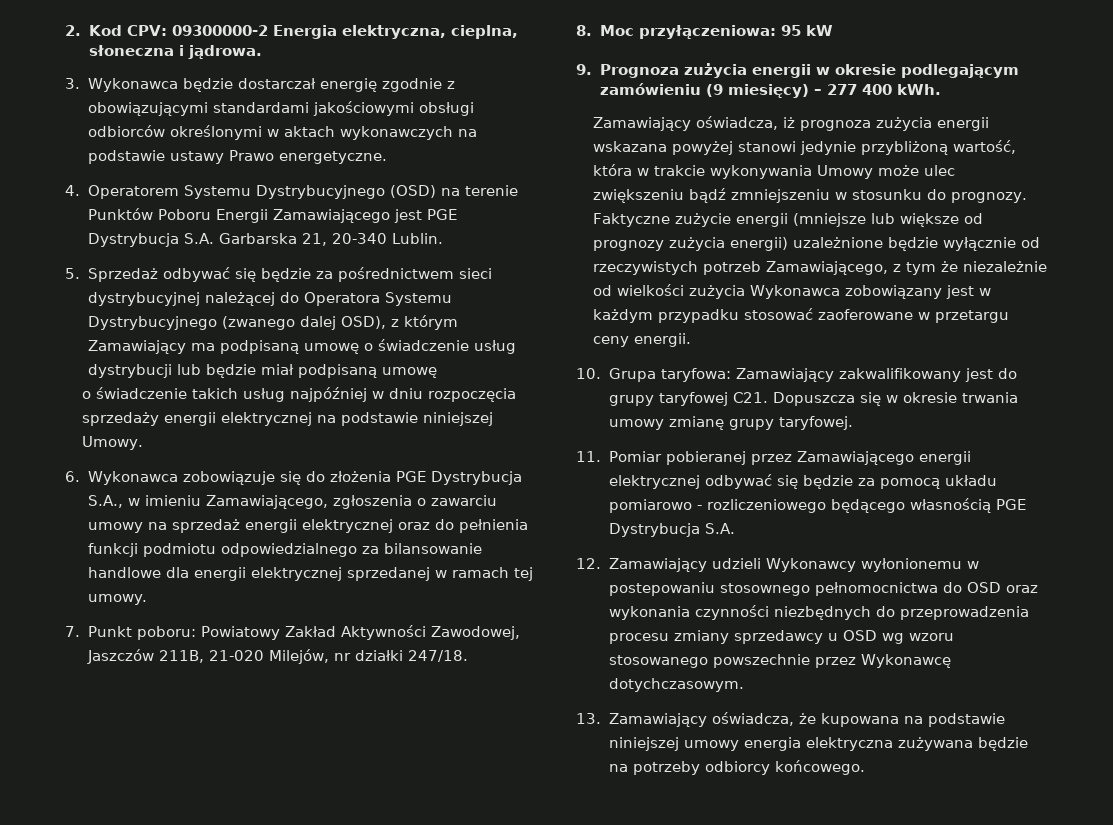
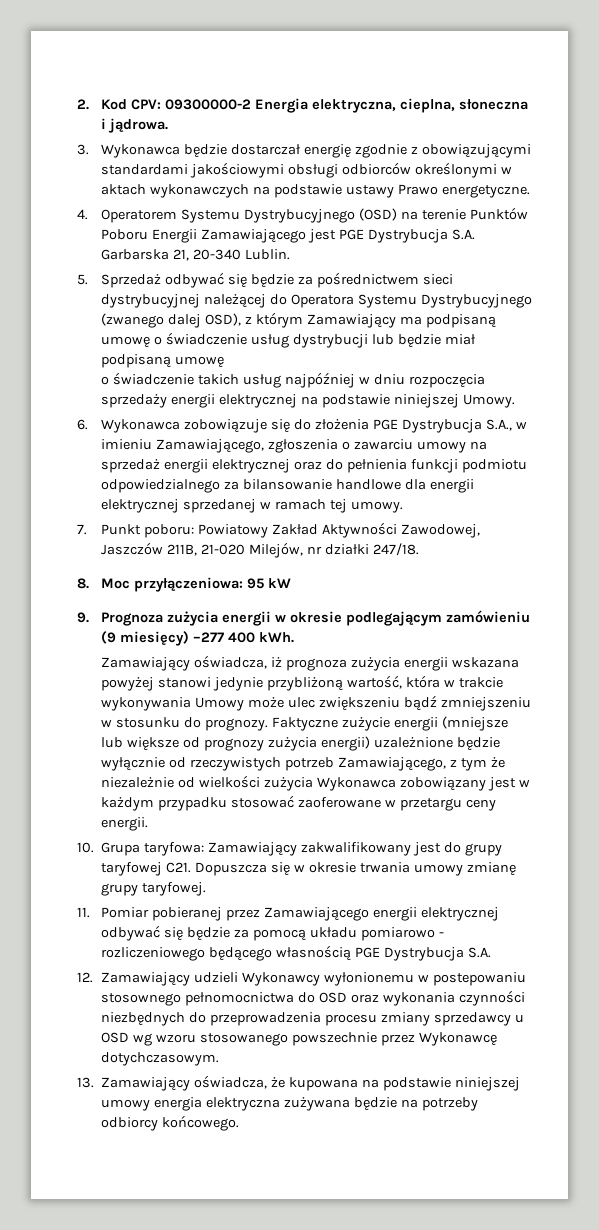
- 9. Prognoza zużycia energii w okresie podlegającym zamówieniu (9 miesięcy) – 277 400 kWh.
+ 9. Prognoza zużycia energii w okresie podlegającym zamówieniu (9 miesięcy) –277 400 kWh.

